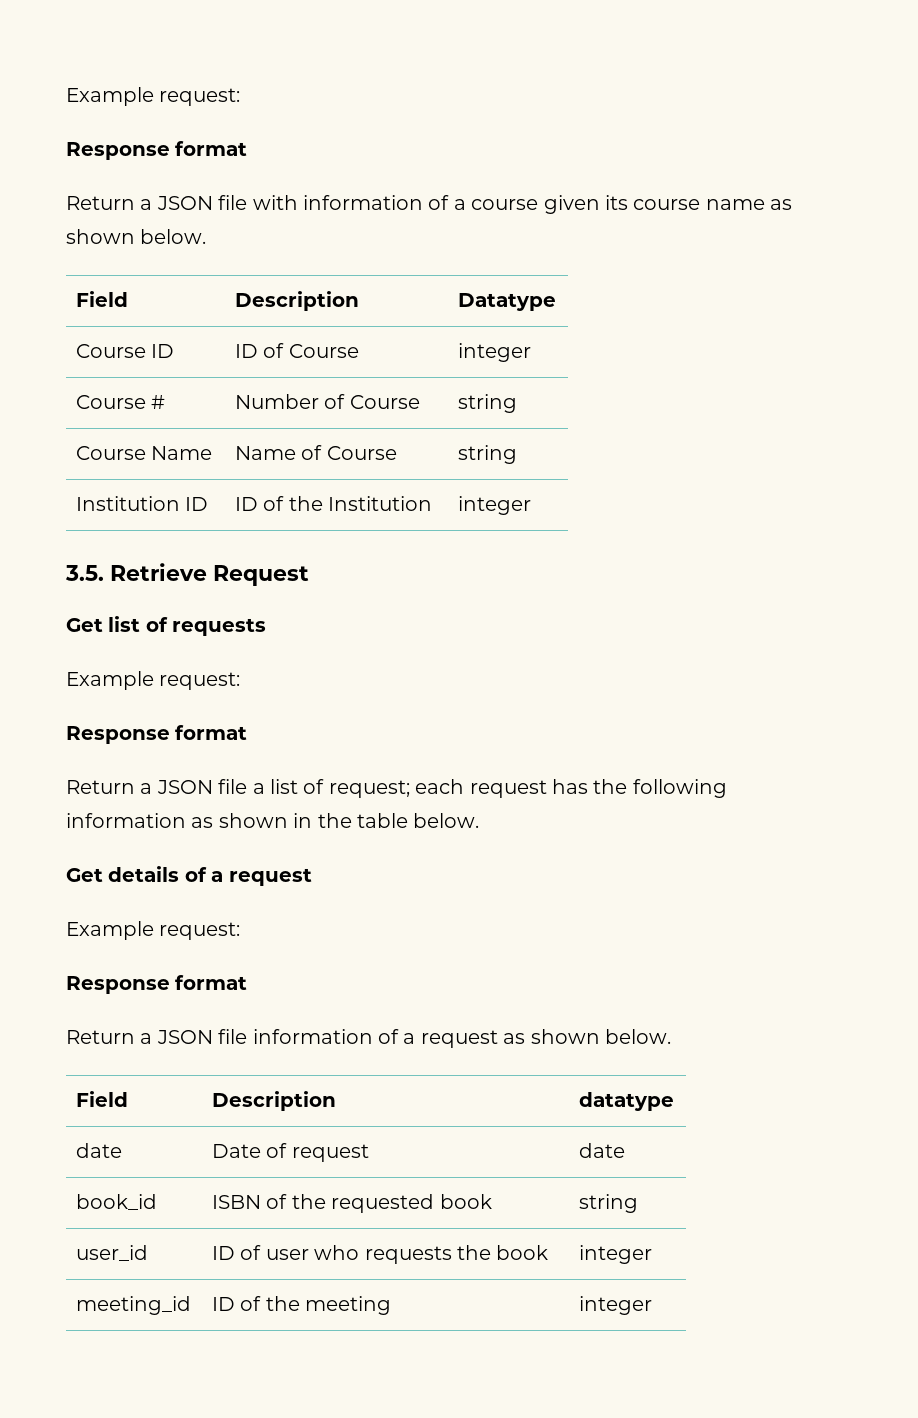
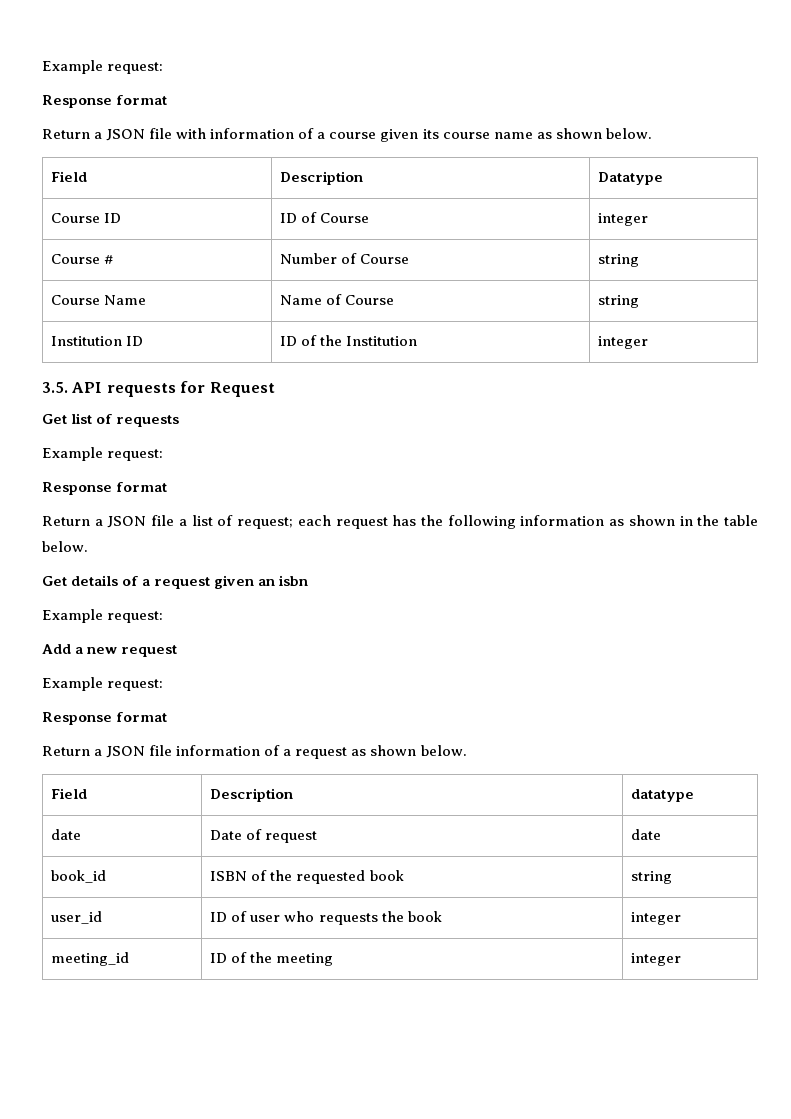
- 3.5. Retrieve Request
+ 3.5. API requests for Request
- Get details of a request
+ Get details of a request given an isbn
+ Example request:
+ Add a new request

